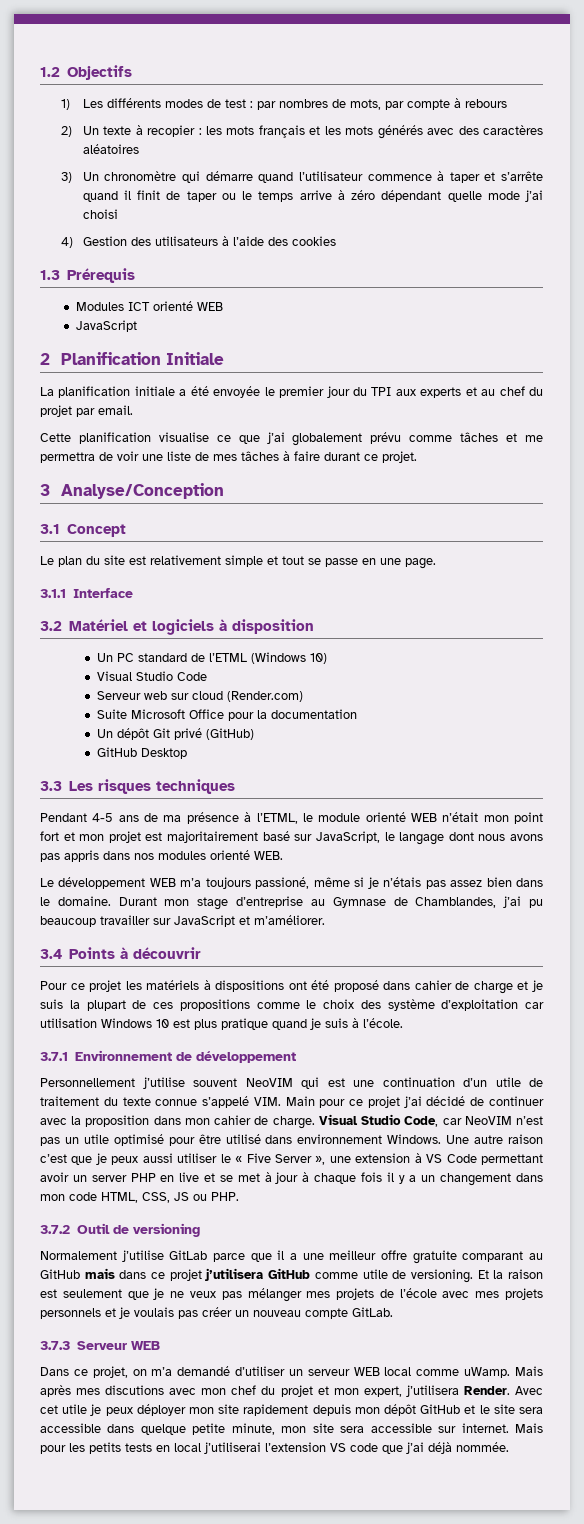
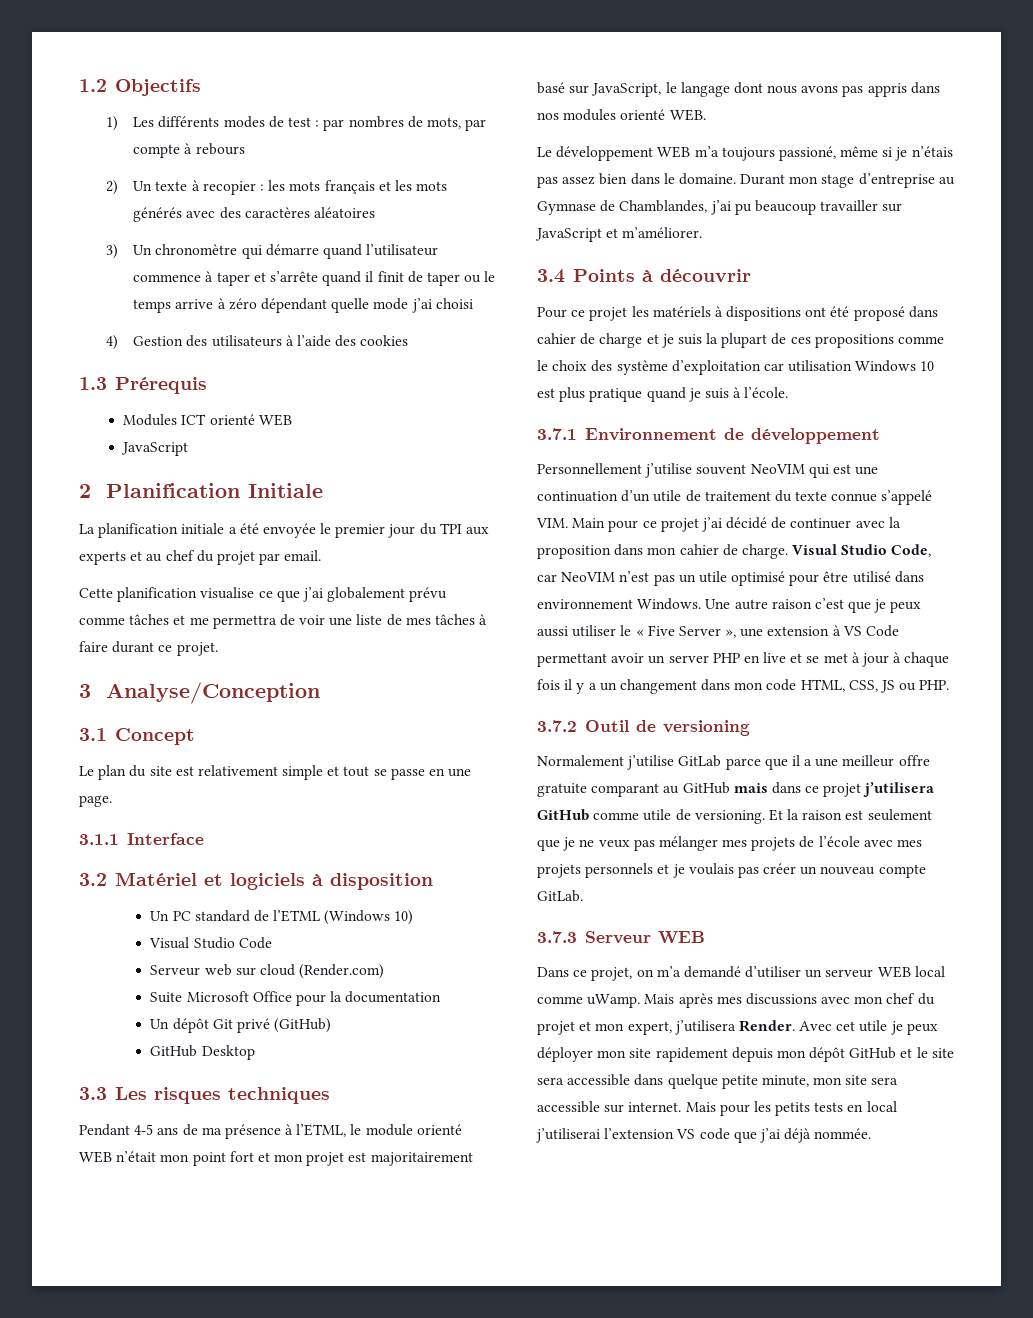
- Mais après mes discutions avec mon chef du projet et mon expert, j’utilisera Render.
+ Mais après mes discussions avec mon chef du projet et mon expert, j’utilisera Render.

